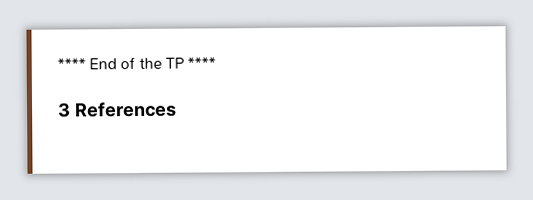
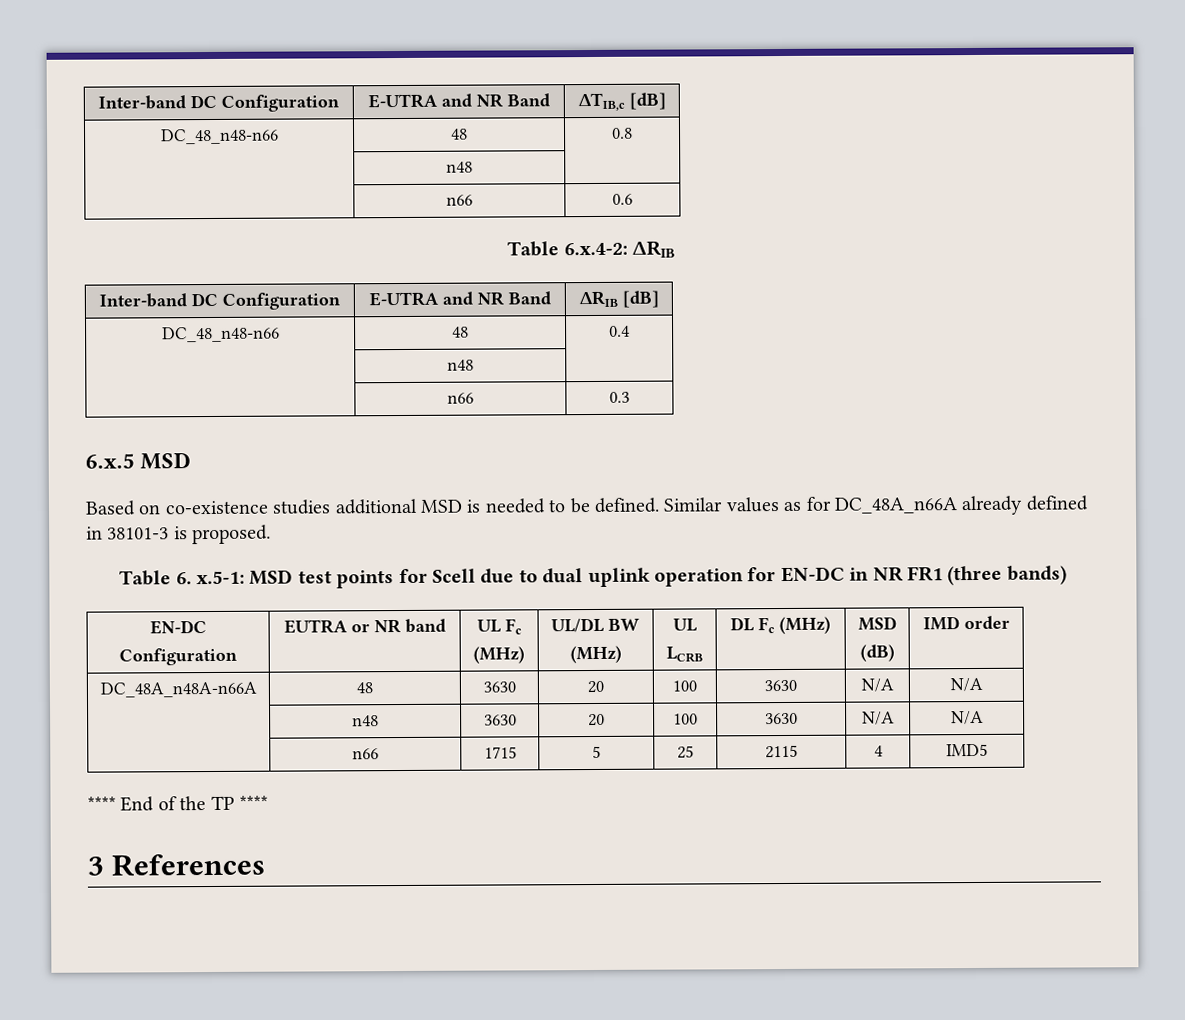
+ Inter-band DC Configuration | E-UTRA and NR Band | ΔTIB,c [dB]
+ DC_48_n48-n66 | 48 | 0.8
+ | n48 |
+ | n66 | 0.6
+ Table 6.x.4-2: ΔRIB
+ Inter-band DC Configuration | E-UTRA and NR Band | ΔRIB [dB]
+ DC_48_n48-n66 | 48 | 0.4
+ | n48 |
+ | n66 | 0.3
+ 6.x.5 MSD
+ Based on co-existence studies additional MSD is needed to be defined. Similar values as for DC_48A_n66A already defined in 38101-3 is proposed.
+ Table 6. x.5-1: MSD test points for Scell due to dual uplink operation for EN-DC in NR FR1 (three bands)
+ EN-DC
+ Configuration | EUTRA or NR band | UL Fc
+ (MHz) | UL/DL BW
+ (MHz) | UL
+ LCRB | DL Fc (MHz) | MSD
+ (dB) | IMD order
+ DC_48A_n48A-n66A | 48 | 3630 | 20 | 100 | 3630 | N/A | N/A
+ | n48 | 3630 | 20 | 100 | 3630 | N/A | N/A
+ | n66 | 1715 | 5 | 25 | 2115 | 4 | IMD5

